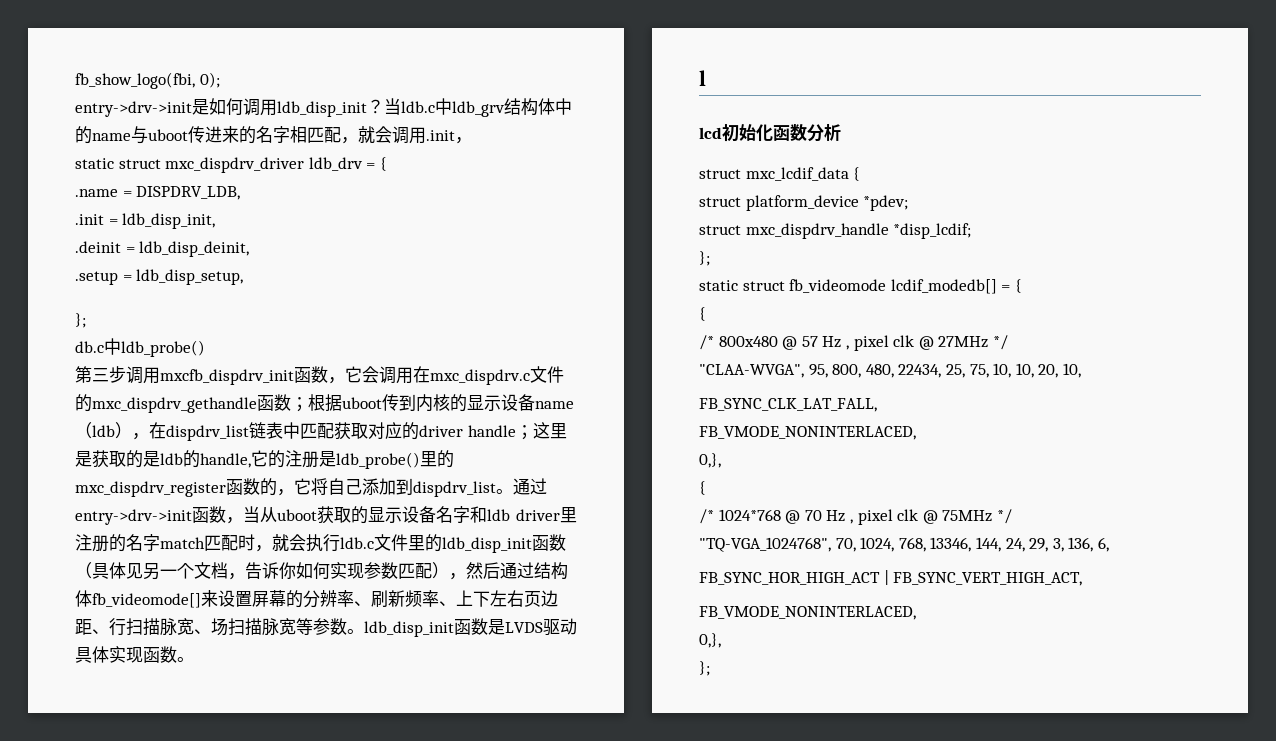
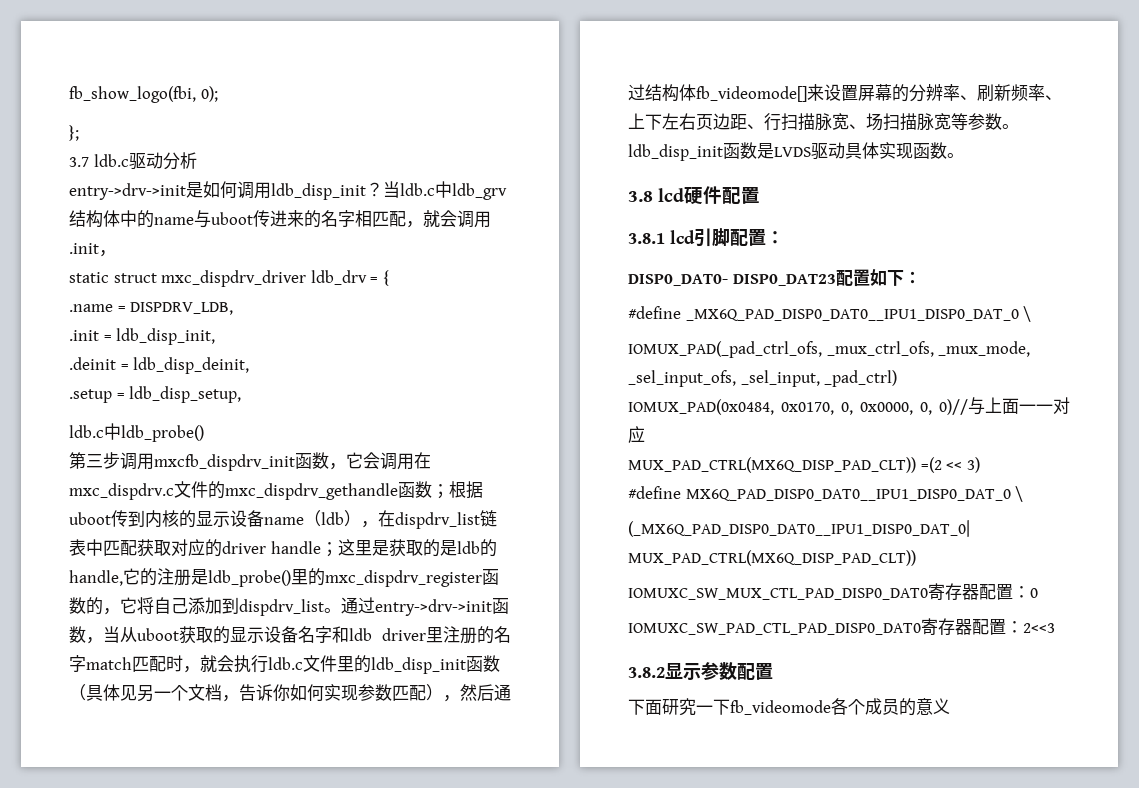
+ };
+ 3.7 ldb.c驱动分析
  .setup = ldb_disp_setup,
- };
- db.c中ldb_probe()
+ ldb.c中ldb_probe()
  通过entry->drv->init函数，当从uboot获取的显示设备名字和ldb driver里注册的名字match匹配时，就会执行ldb.c文件里的ldb_disp_init函数（具体见另一个文档，告诉你如何实现参数匹配），然后通过结构体fb_videomode[]来设置屏幕的分辨率、刷新频率、上下左右页边距、行扫描脉宽、场扫描脉宽等参数。ldb_disp_init函数是LVDS驱动具体实现函数。
- l
- lcd初始化函数分析
- struct mxc_lcdif_data {
- struct platform_device *pdev;
- struct mxc_dispdrv_handle *disp_lcdif;
- };
- static struct fb_videomode lcdif_modedb[] = {
- {
- /* 800x480 @ 57 Hz , pixel clk @ 27MHz */
- "CLAA-WVGA", 95, 800, 480, 22434, 25, 75, 10, 10, 20, 10,
- FB_SYNC_CLK_LAT_FALL,
- FB_VMODE_NONINTERLACED,
- 0,},
- {
- /* 1024*768 @ 70 Hz , pixel clk @ 75MHz */
- "TQ-VGA_1024768", 70, 1024, 768, 13346, 144, 24, 29, 3, 136, 6,
- FB_SYNC_HOR_HIGH_ACT | FB_SYNC_VERT_HIGH_ACT,
- FB_VMODE_NONINTERLACED,
- 0,},
- };
+ 3.8 lcd硬件配置
+ 3.8.1 lcd引脚配置：
+ DISP0_DAT0- DISP0_DAT23配置如下：
+ #define _MX6Q_PAD_DISP0_DAT0__IPU1_DISP0_DAT_0 \
+ IOMUX_PAD(_pad_ctrl_ofs, _mux_ctrl_ofs, _mux_mode, _sel_input_ofs, _sel_input, _pad_ctrl)
+ IOMUX_PAD(0x0484, 0x0170, 0, 0x0000, 0, 0)//与上面一一对应
+ MUX_PAD_CTRL(MX6Q_DISP_PAD_CLT)) =(2 << 3)
+ #define MX6Q_PAD_DISP0_DAT0__IPU1_DISP0_DAT_0 \
+ (_MX6Q_PAD_DISP0_DAT0__IPU1_DISP0_DAT_0| MUX_PAD_CTRL(MX6Q_DISP_PAD_CLT))
+ IOMUXC_SW_MUX_CTL_PAD_DISP0_DAT0寄存器配置：0
+ IOMUXC_SW_PAD_CTL_PAD_DISP0_DAT0寄存器配置：2<<3
+ 3.8.2显示参数配置
+ 下面研究一下fb_videomode各个成员的意义

